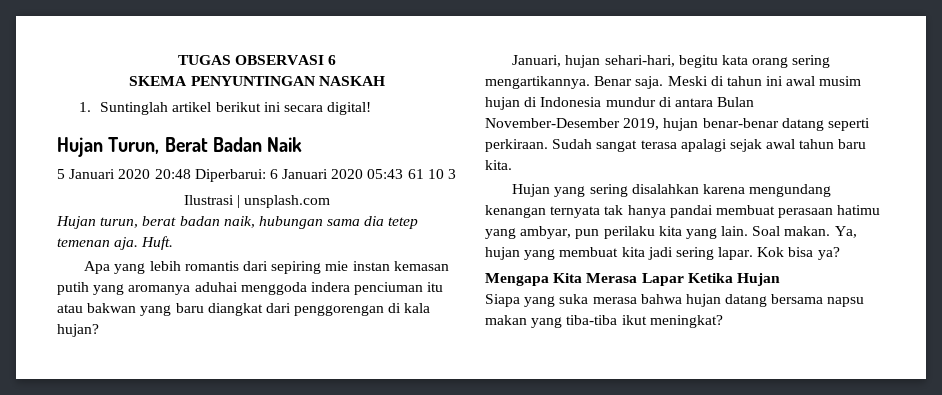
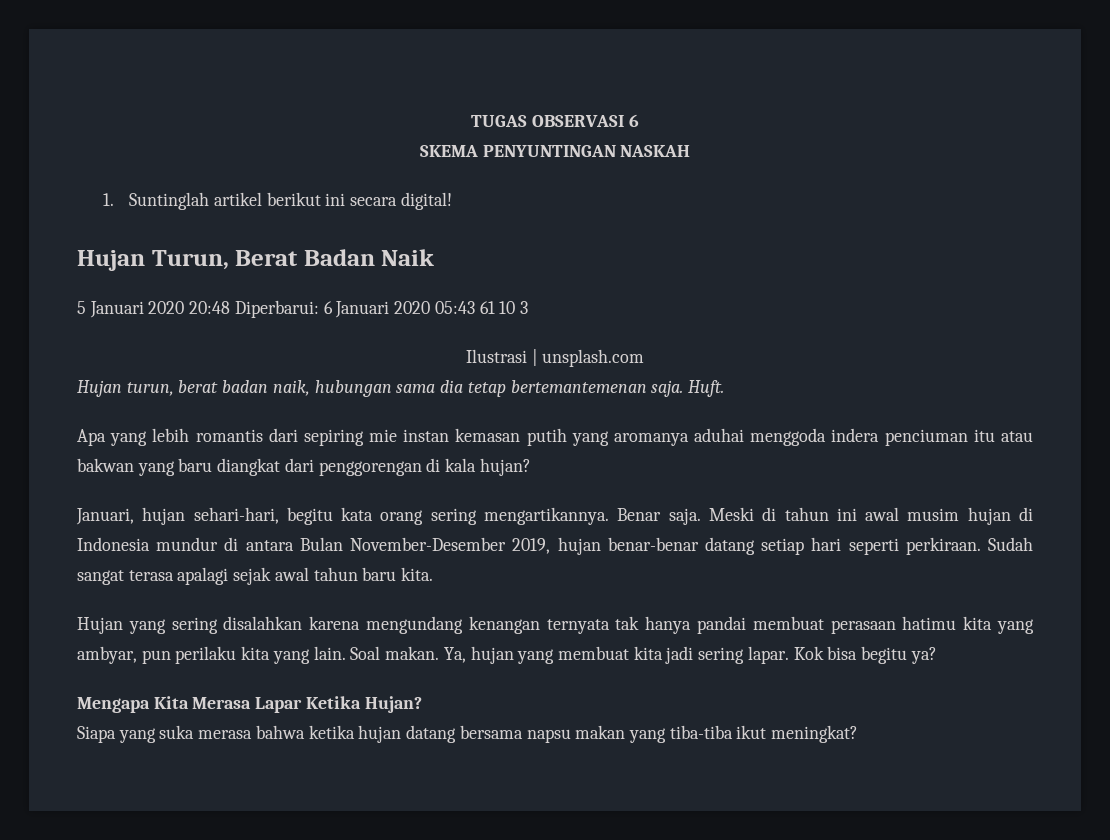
- Hujan turun, berat badan naik, hubungan sama dia tetep temenan aja.
+ Hujan turun, berat badan naik, hubungan sama dia tetap bertemantemenan saja.
- Meski di tahun ini awal musim hujan di Indonesia mundur di antara Bulan November-Desember 2019, hujan benar-benar datang seperti perkiraan.
+ Meski di tahun ini awal musim hujan di Indonesia mundur di antara Bulan November-Desember 2019, hujan benar-benar datang setiap hari seperti perkiraan.
- Hujan yang sering disalahkan karena mengundang kenangan ternyata tak hanya pandai membuat perasaan hatimu yang ambyar, pun perilaku kita yang lain.
+ Hujan yang sering disalahkan karena mengundang kenangan ternyata tak hanya pandai membuat perasaan hatimu kita yang ambyar, pun perilaku kita yang lain.
- Kok bisa ya?
+ Kok bisa begitu ya?
- Mengapa Kita Merasa Lapar Ketika Hujan
+ Mengapa Kita Merasa Lapar Ketika Hujan?
- Siapa yang suka merasa bahwa hujan datang bersama napsu makan yang tiba-tiba ikut meningkat?
+ Siapa yang suka merasa bahwa ketika hujan datang bersama napsu makan yang tiba-tiba ikut meningkat?

